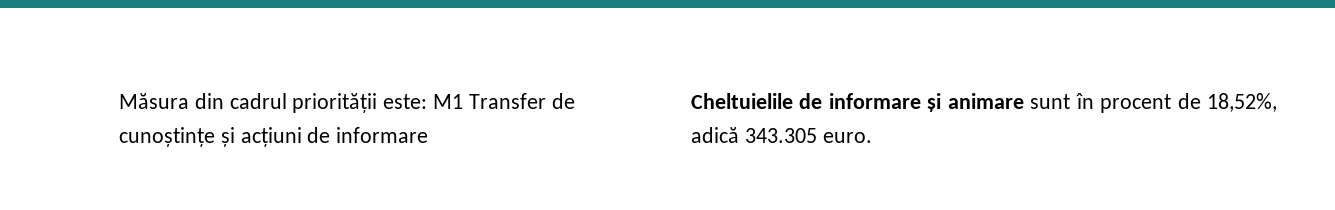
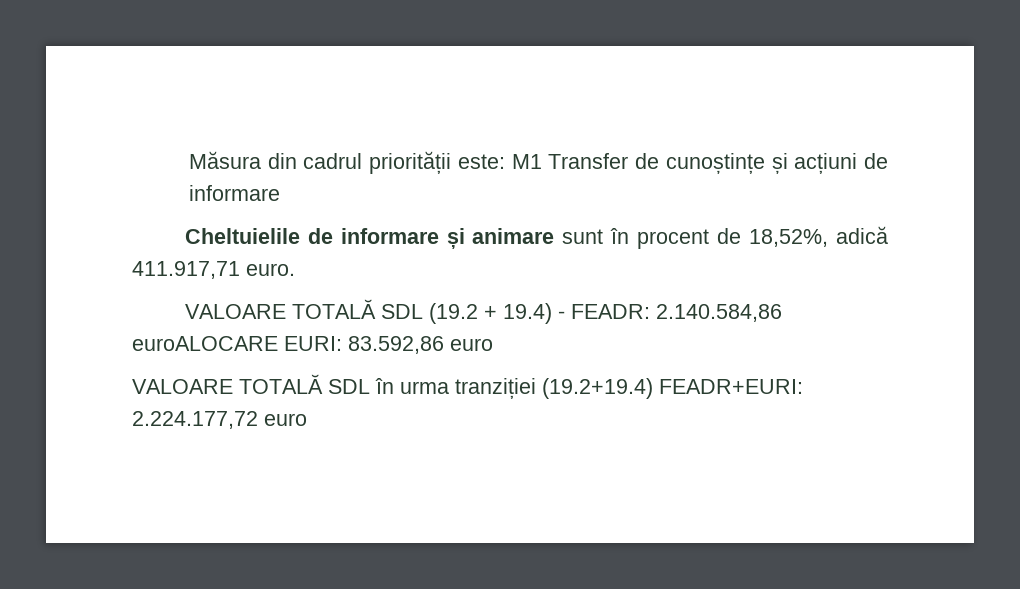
- Cheltuielile de informare și animare sunt în procent de 18,52%, adică 343.305 euro.
+ Cheltuielile de informare și animare sunt în procent de 18,52%, adică 411.917,71 euro.
+ VALOARE TOTALĂ SDL (19.2 + 19.4) - FEADR: 2.140.584,86 euroALOCARE EURI: 83.592,86 euro
+ VALOARE TOTALĂ SDL în urma tranziției (19.2+19.4) FEADR+EURI: 2.224.177,72 euro

